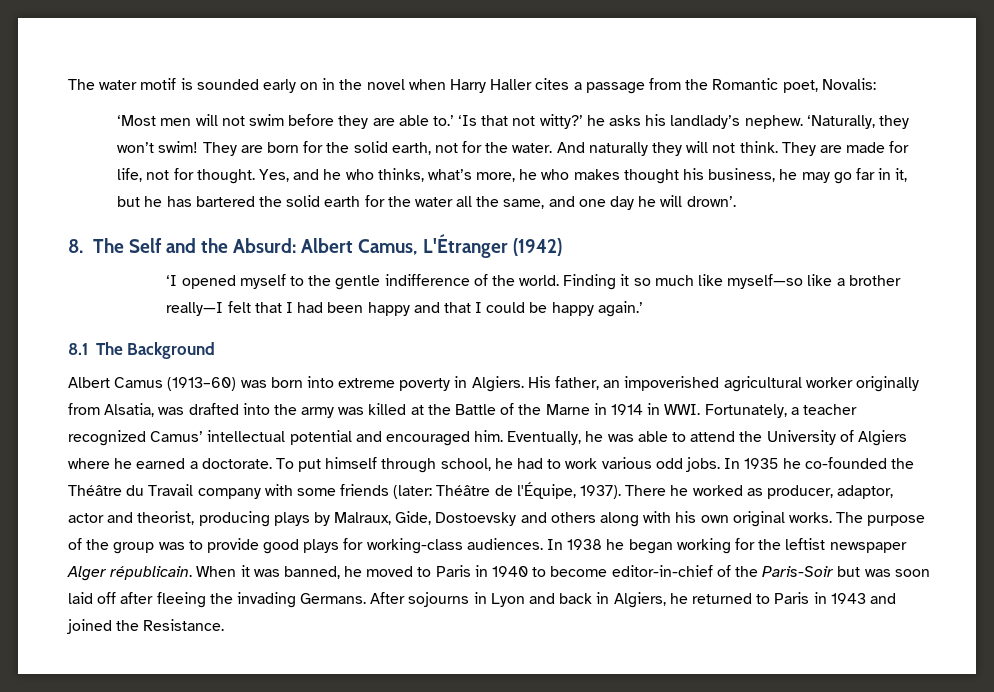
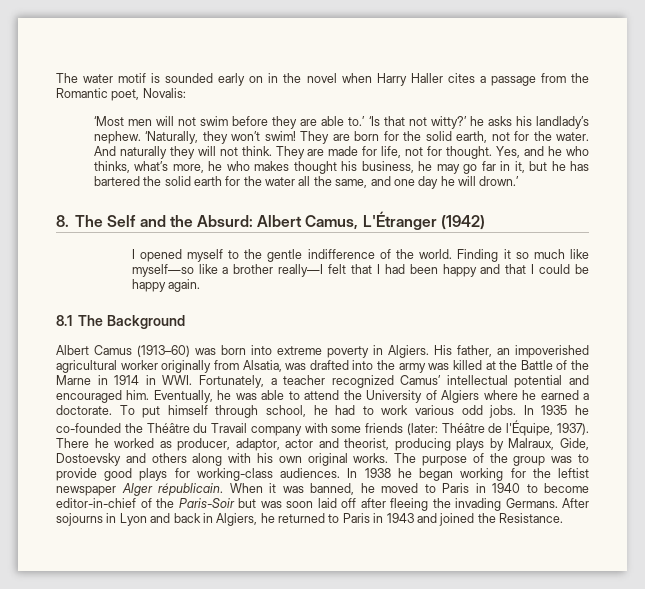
- Yes, and he who thinks, what’s more, he who makes thought his business, he may go far in it, but he has bartered the solid earth for the water all the same, and one day he will drown’.
+ Yes, and he who thinks, what’s more, he who makes thought his business, he may go far in it, but he has bartered the solid earth for the water all the same, and one day he will drown.’
- ‘I opened myself to the gentle indifference of the world.
+ I opened myself to the gentle indifference of the world.
- Finding it so much like myself—so like a brother really—I felt that I had been happy and that I could be happy again.’
+ Finding it so much like myself—so like a brother really—I felt that I had been happy and that I could be happy again.

